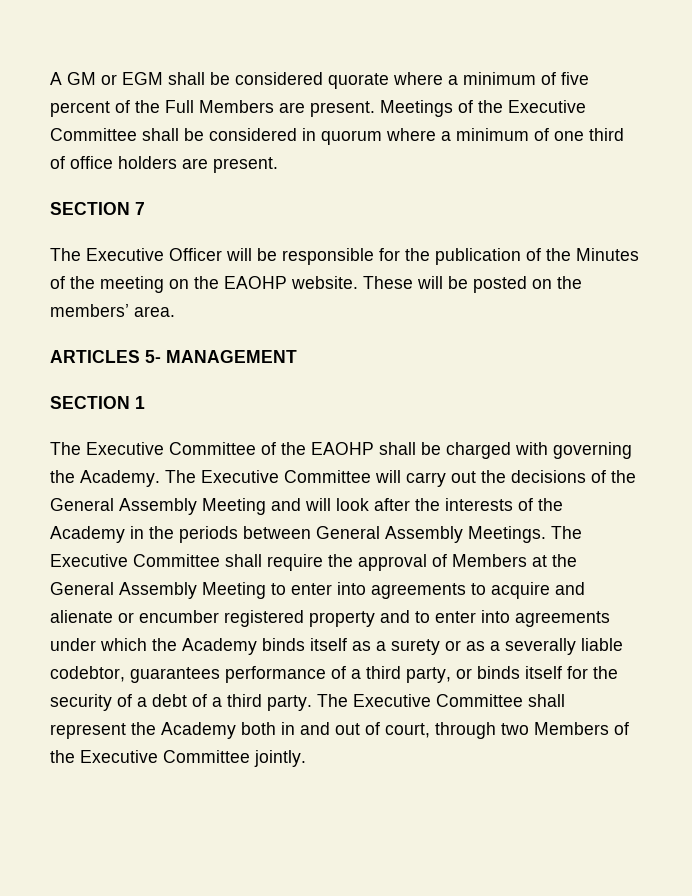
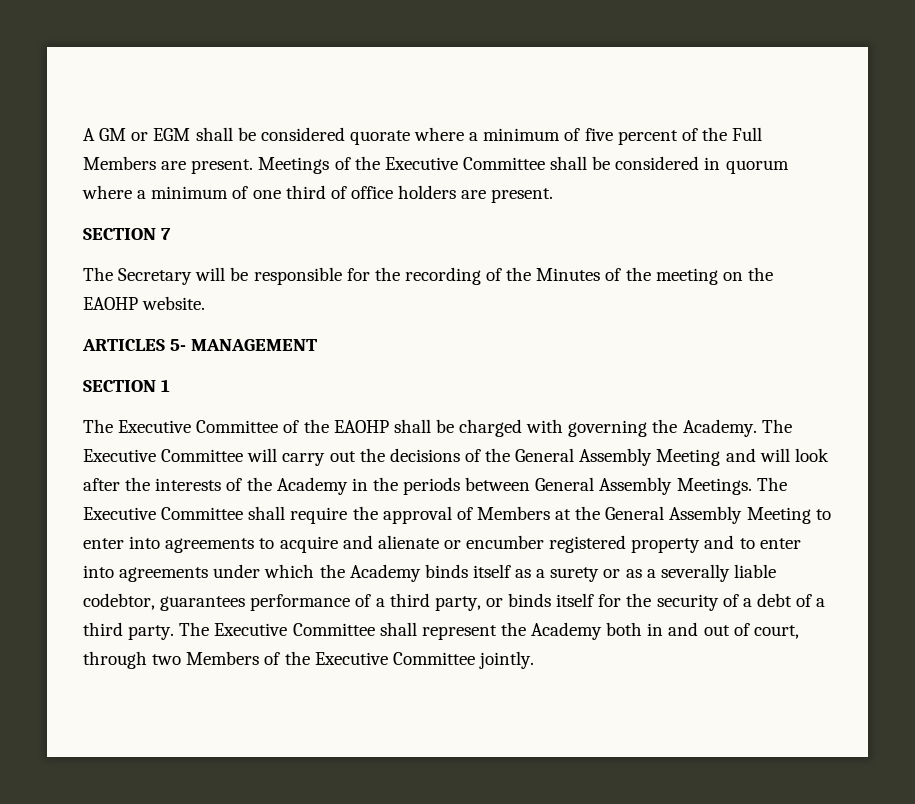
- The Executive Officer will be responsible for the publication of the Minutes of the meeting on the EAOHP website. These will be posted on the members’ area.
+ The Secretary will be responsible for the recording of the Minutes of the meeting on the EAOHP website.

